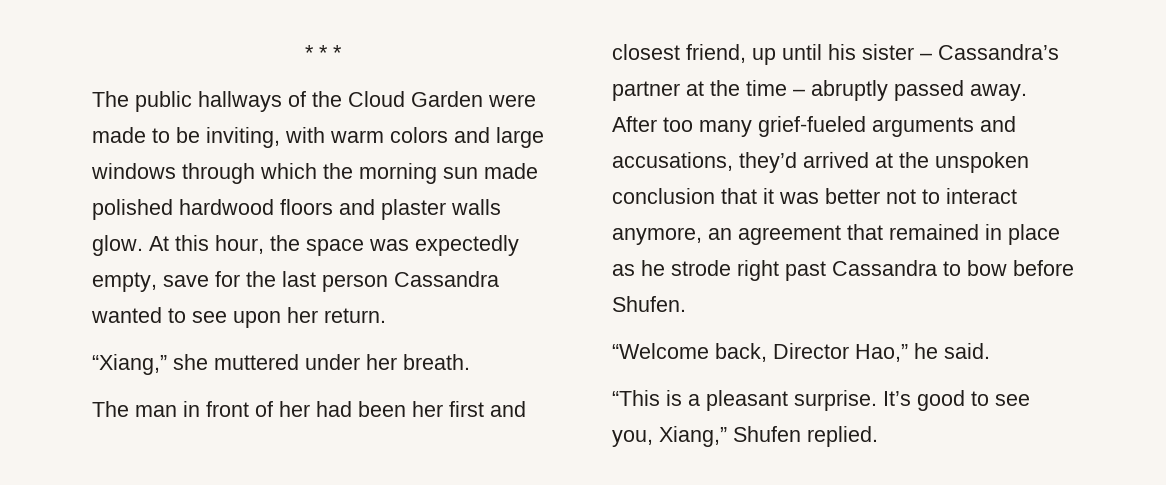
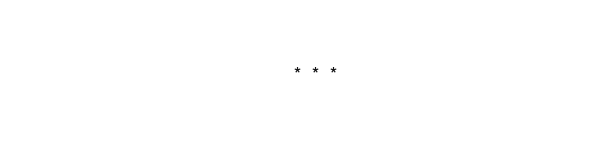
- The public hallways of the Cloud Garden were made to be inviting, with warm colors and large windows through which the morning sun made polished hardwood floors and plaster walls glow. At this hour, the space was expectedly empty, save for the last person Cassandra wanted to see upon her return.
- “Xiang,” she muttered under her breath.
- The man in front of her had been her first and closest friend, up until his sister – Cassandra’s partner at the time – abruptly passed away. After too many grief-fueled arguments and accusations, they’d arrived at the unspoken conclusion that it was better not to interact anymore, an agreement that remained in place as he strode right past Cassandra to bow before Shufen.
- “Welcome back, Director Hao,” he said.
- “This is a pleasant surprise. It’s good to see you, Xiang,” Shufen replied.

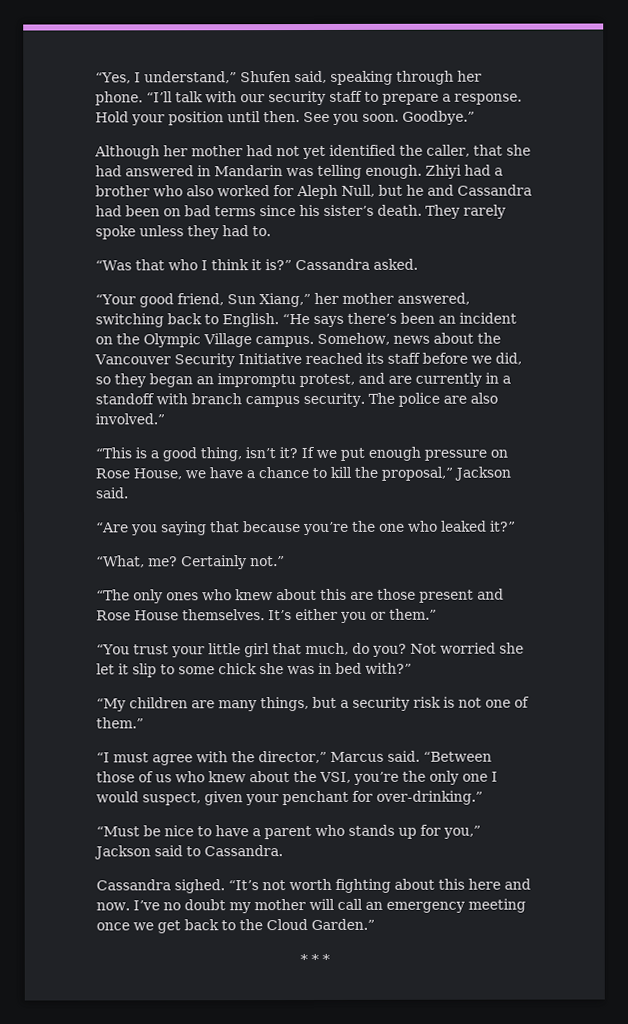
+ “Yes, I understand,” Shufen said, speaking through her phone. “I’ll talk with our security staff to prepare a response. Hold your position until then. See you soon. Goodbye.”
+ Although her mother had not yet identified the caller, that she had answered in Mandarin was telling enough. Zhiyi had a brother who also worked for Aleph Null, but he and Cassandra had been on bad terms since his sister’s death. They rarely spoke unless they had to.
+ “Was that who I think it is?” Cassandra asked.
+ “Your good friend, Sun Xiang,” her mother answered, switching back to English. “He says there’s been an incident on the Olympic Village campus. Somehow, news about the Vancouver Security Initiative reached its staff before we did, so they began an impromptu protest, and are currently in a standoff with branch campus security. The police are also involved.”
+ “This is a good thing, isn’t it? If we put enough pressure on Rose House, we have a chance to kill the proposal,” Jackson said.
+ “Are you saying that because you’re the one who leaked it?”
+ “What, me? Certainly not.”
+ “The only ones who knew about this are those present and Rose House themselves. It’s either you or them.”
+ “You trust your little girl that much, do you? Not worried she let it slip to some chick she was in bed with?”
+ “My children are many things, but a security risk is not one of them.”
+ “I must agree with the director,” Marcus said. “Between those of us who knew about the VSI, you’re the only one I would suspect, given your penchant for over-drinking.”
+ “Must be nice to have a parent who stands up for you,” Jackson said to Cassandra.
+ Cassandra sighed. “It’s not worth fighting about this here and now. I’ve no doubt my mother will call an emergency meeting once we get back to the Cloud Garden.”

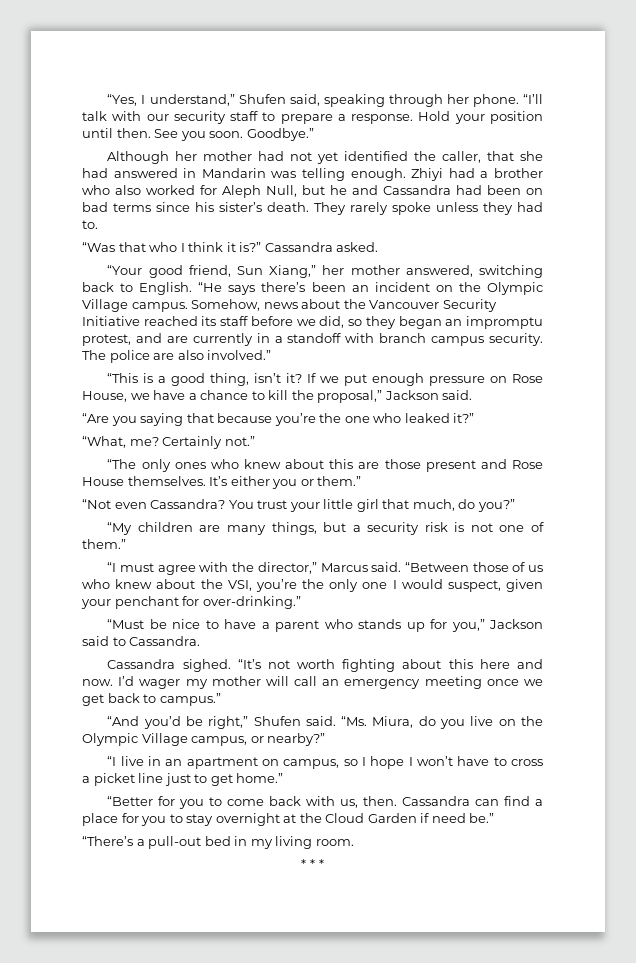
- “You trust your little girl that much, do you? Not worried she let it slip to some chick she was in bed with?”
+ “Not even Cassandra? You trust your little girl that much, do you?”
- I’ve no doubt my mother will call an emergency meeting once we get back to the Cloud Garden.”
+ I’d wager my mother will call an emergency meeting once we get back to campus.”
+ “And you’d be right,” Shufen said. “Ms. Miura, do you live on the Olympic Village campus, or nearby?”
+ “I live in an apartment on campus, so I hope I won’t have to cross a picket line just to get home.”
+ “Better for you to come back with us, then. Cassandra can find a place for you to stay overnight at the Cloud Garden if need be.”
+ “There’s a pull-out bed in my living room.

